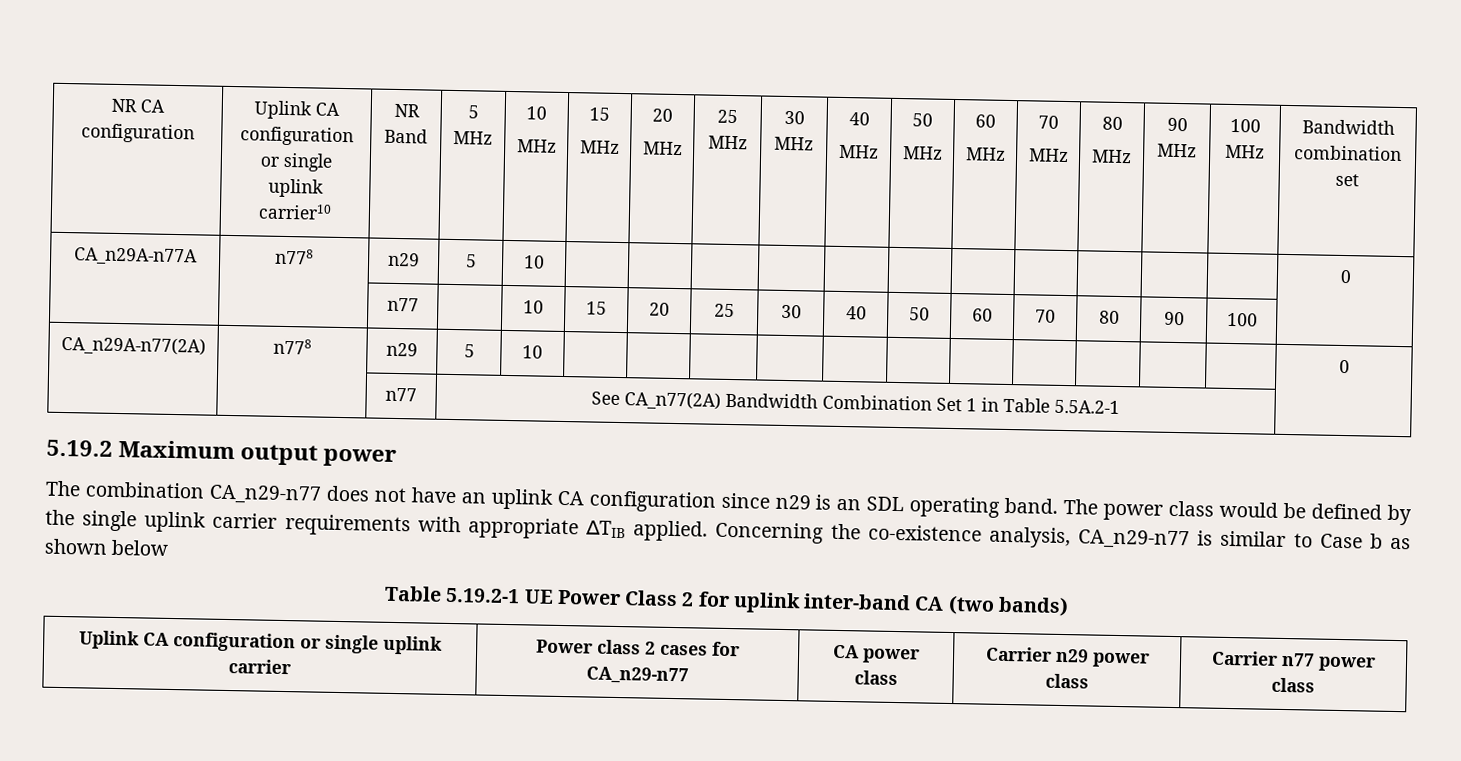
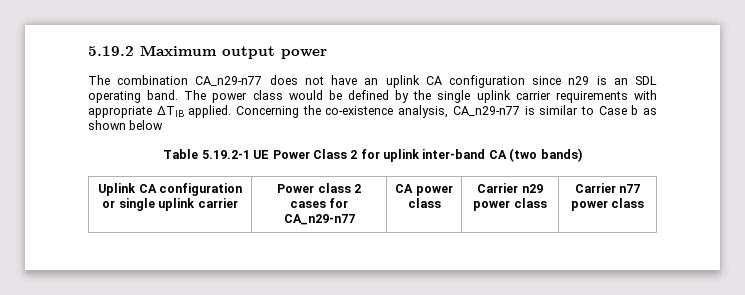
- NR CA configuration | Uplink CA configuration or single uplink carrier10 | NR Band | 5 MHz | 10
- MHz | 15
- MHz | 20
- MHz | 25 MHz | 30 MHz | 40
- MHz | 50
- MHz | 60
- MHz | 70
- MHz | 80
- MHz | 90 MHz | 100 MHz | Bandwidth combination set
- CA_n29A-n77A | n778 | n29 | 5 | 10 | | | | | | | | | | | | 0
- | | n77 | | 10 | 15 | 20 | 25 | 30 | 40 | 50 | 60 | 70 | 80 | 90 | 100 |
- CA_n29A-n77(2A) | n778 | n29 | 5 | 10 | | | | | | | | | | | | 0
- | | n77 | See CA_n77(2A) Bandwidth Combination Set 1 in Table 5.5A.2-1 |

